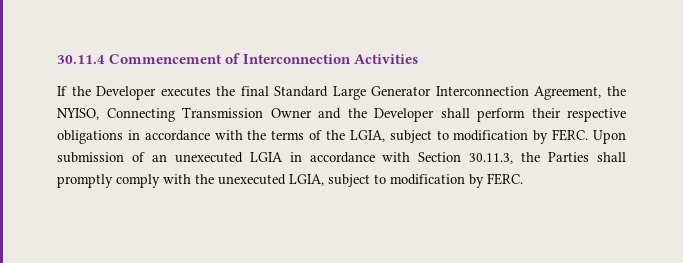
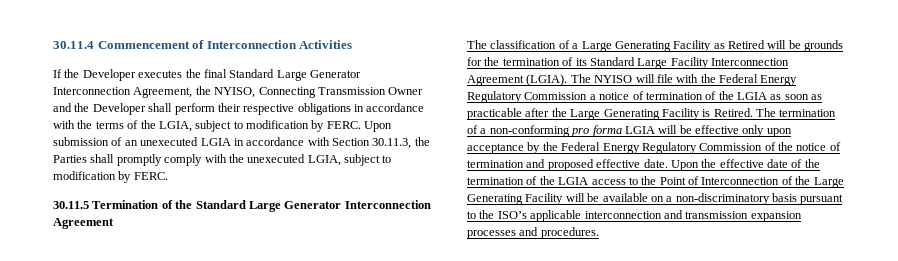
+ 30.11.5 Termination of the Standard Large Generator Interconnection Agreement
+ The classification of a Large Generating Facility as Retired will be grounds for the termination of its Standard Large Facility Interconnection Agreement (LGIA). The NYISO will file with the Federal Energy Regulatory Commission a notice of termination of the LGIA as soon as practicable after the Large Generating Facility is Retired. The termination of a non-conforming pro forma LGIA will be effective only upon acceptance by the Federal Energy Regulatory Commission of the notice of termination and proposed effective date. Upon the effective date of the termination of the LGIA access to the Point of Interconnection of the Large Generating Facility will be available on a non-discriminatory basis pursuant to the ISO’s applicable interconnection and transmission expansion processes and procedures.

